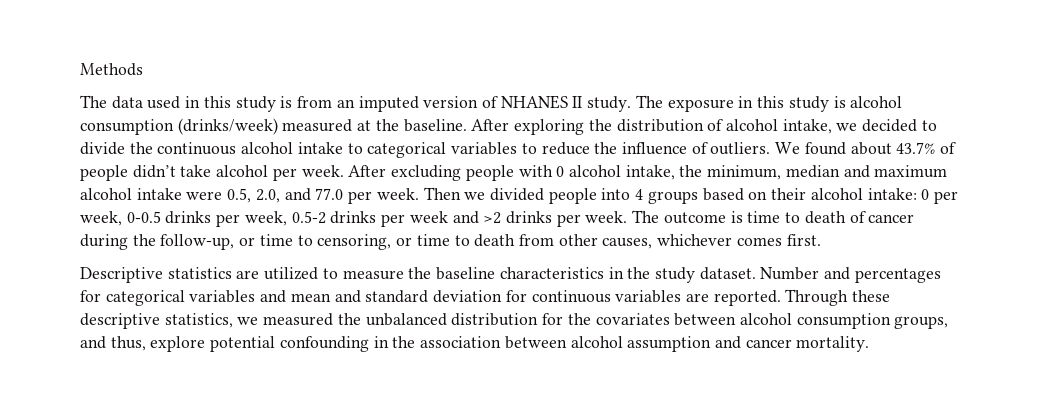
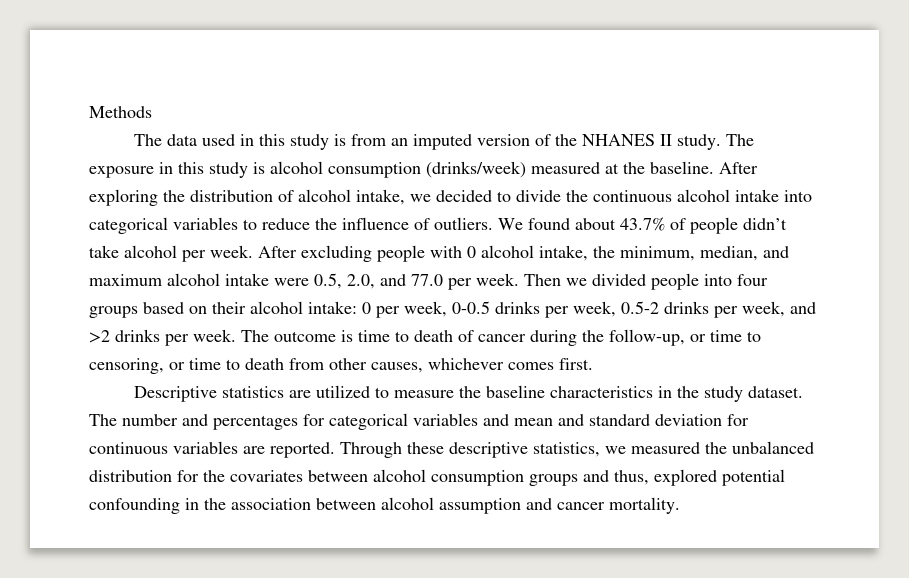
- The data used in this study is from an imputed version of NHANES II study.
+ The data used in this study is from an imputed version of the NHANES II study.
- After exploring the distribution of alcohol intake, we decided to divide the continuous alcohol intake to categorical variables to reduce the influence of outliers.
+ After exploring the distribution of alcohol intake, we decided to divide the continuous alcohol intake into categorical variables to reduce the influence of outliers.
- After excluding people with 0 alcohol intake, the minimum, median and maximum alcohol intake were 0.5, 2.0, and 77.0 per week.
+ After excluding people with 0 alcohol intake, the minimum, median, and maximum alcohol intake were 0.5, 2.0, and 77.0 per week.
- Then we divided people into 4 groups based on their alcohol intake: 0 per week, 0-0.5 drinks per week, 0.5-2 drinks per week and >2 drinks per week.
+ Then we divided people into four groups based on their alcohol intake: 0 per week, 0-0.5 drinks per week, 0.5-2 drinks per week, and >2 drinks per week.
- Number and percentages for categorical variables and mean and standard deviation for continuous variables are reported.
+ The number and percentages for categorical variables and mean and standard deviation for continuous variables are reported.
- Through these descriptive statistics, we measured the unbalanced distribution for the covariates between alcohol consumption groups, and thus, explore potential confounding in the association between alcohol assumption and cancer mortality.
+ Through these descriptive statistics, we measured the unbalanced distribution for the covariates between alcohol consumption groups and thus, explored potential confounding in the association between alcohol assumption and cancer mortality.

